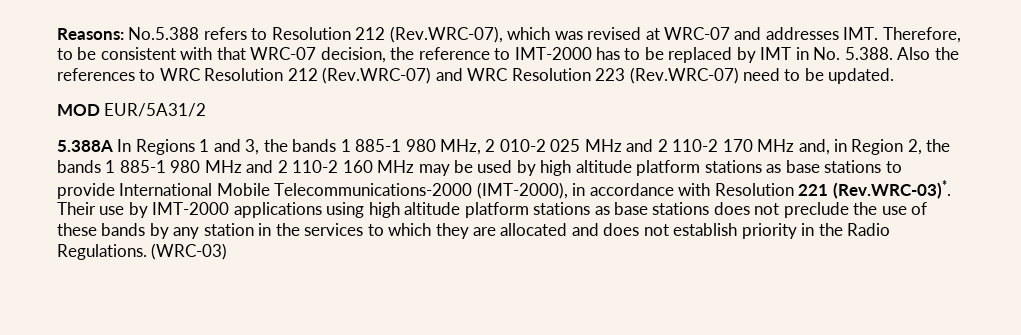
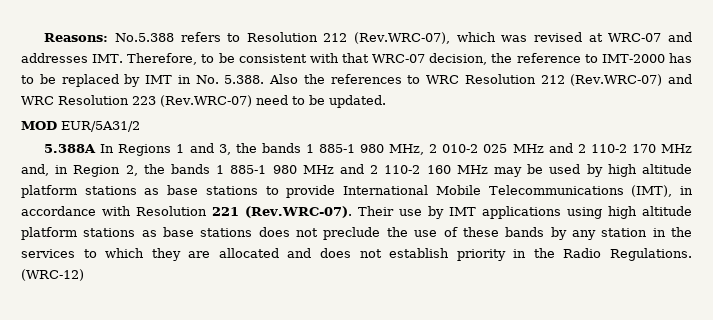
- 5.388A In Regions 1 and 3, the bands 1 885-1 980 MHz, 2 010-2 025 MHz and 2 110-2 170 MHz and, in Region 2, the bands 1 885-1 980 MHz and 2 110-2 160 MHz may be used by high altitude platform stations as base stations to provide International Mobile Telecommunications-2000 (IMT-2000), in accordance with Resolution 221 (Rev.WRC-03)*. Their use by IMT-2000 applications using high altitude platform stations as base stations does not preclude the use of these bands by any station in the services to which they are allocated and does not establish priority in the Radio Regulations.
+ 5.388A In Regions 1 and 3, the bands 1 885-1 980 MHz, 2 010-2 025 MHz and 2 110-2 170 MHz and, in Region 2, the bands 1 885-1 980 MHz and 2 110-2 160 MHz may be used by high altitude platform stations as base stations to provide International Mobile Telecommunications (IMT), in accordance with Resolution 221 (Rev.WRC-07). Their use by IMT applications using high altitude platform stations as base stations does not preclude the use of these bands by any station in the services to which they are allocated and does not establish priority in the Radio Regulations.
- (WRC-03)
+ (WRC-12)

